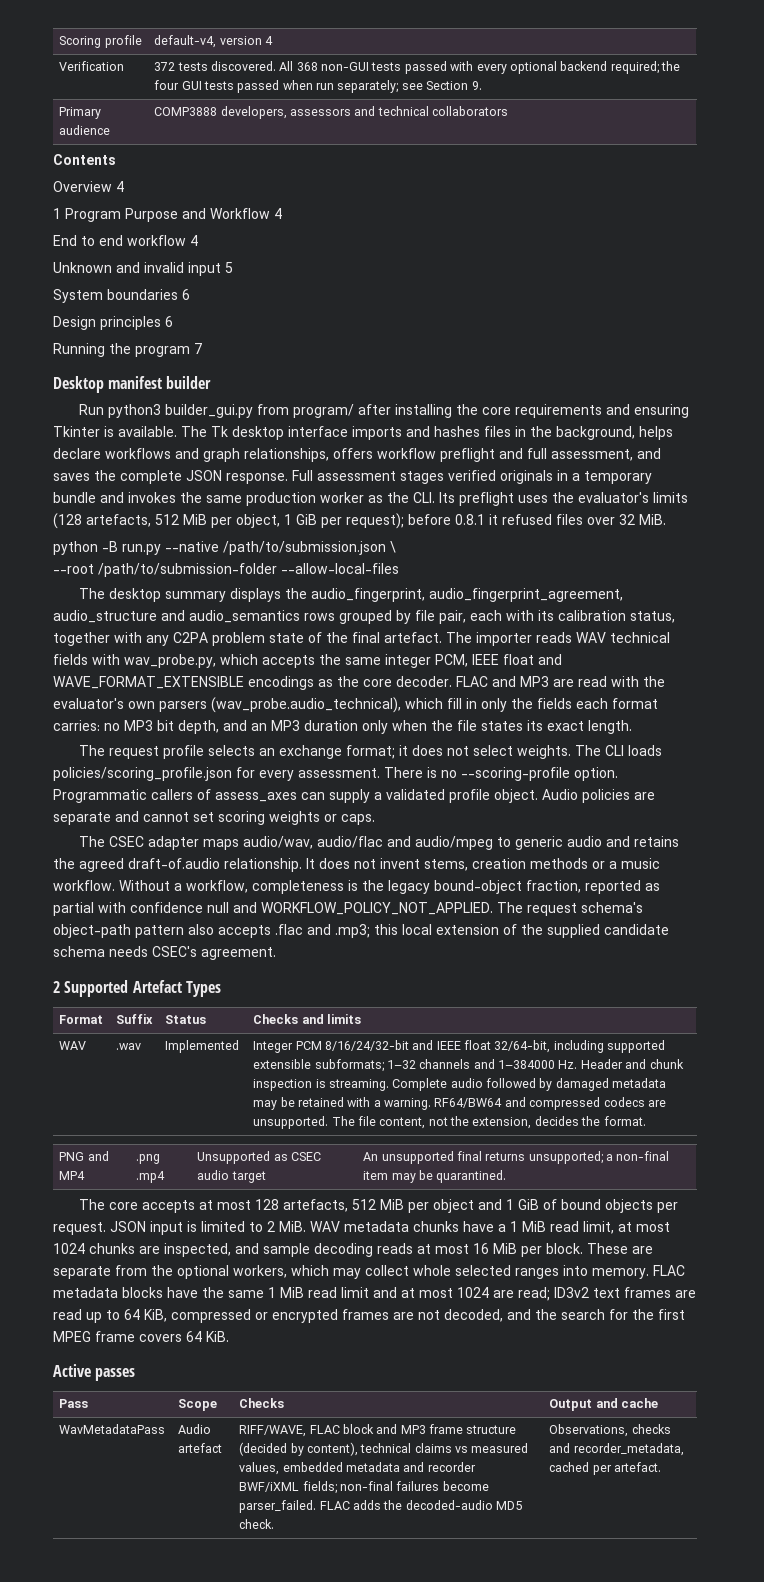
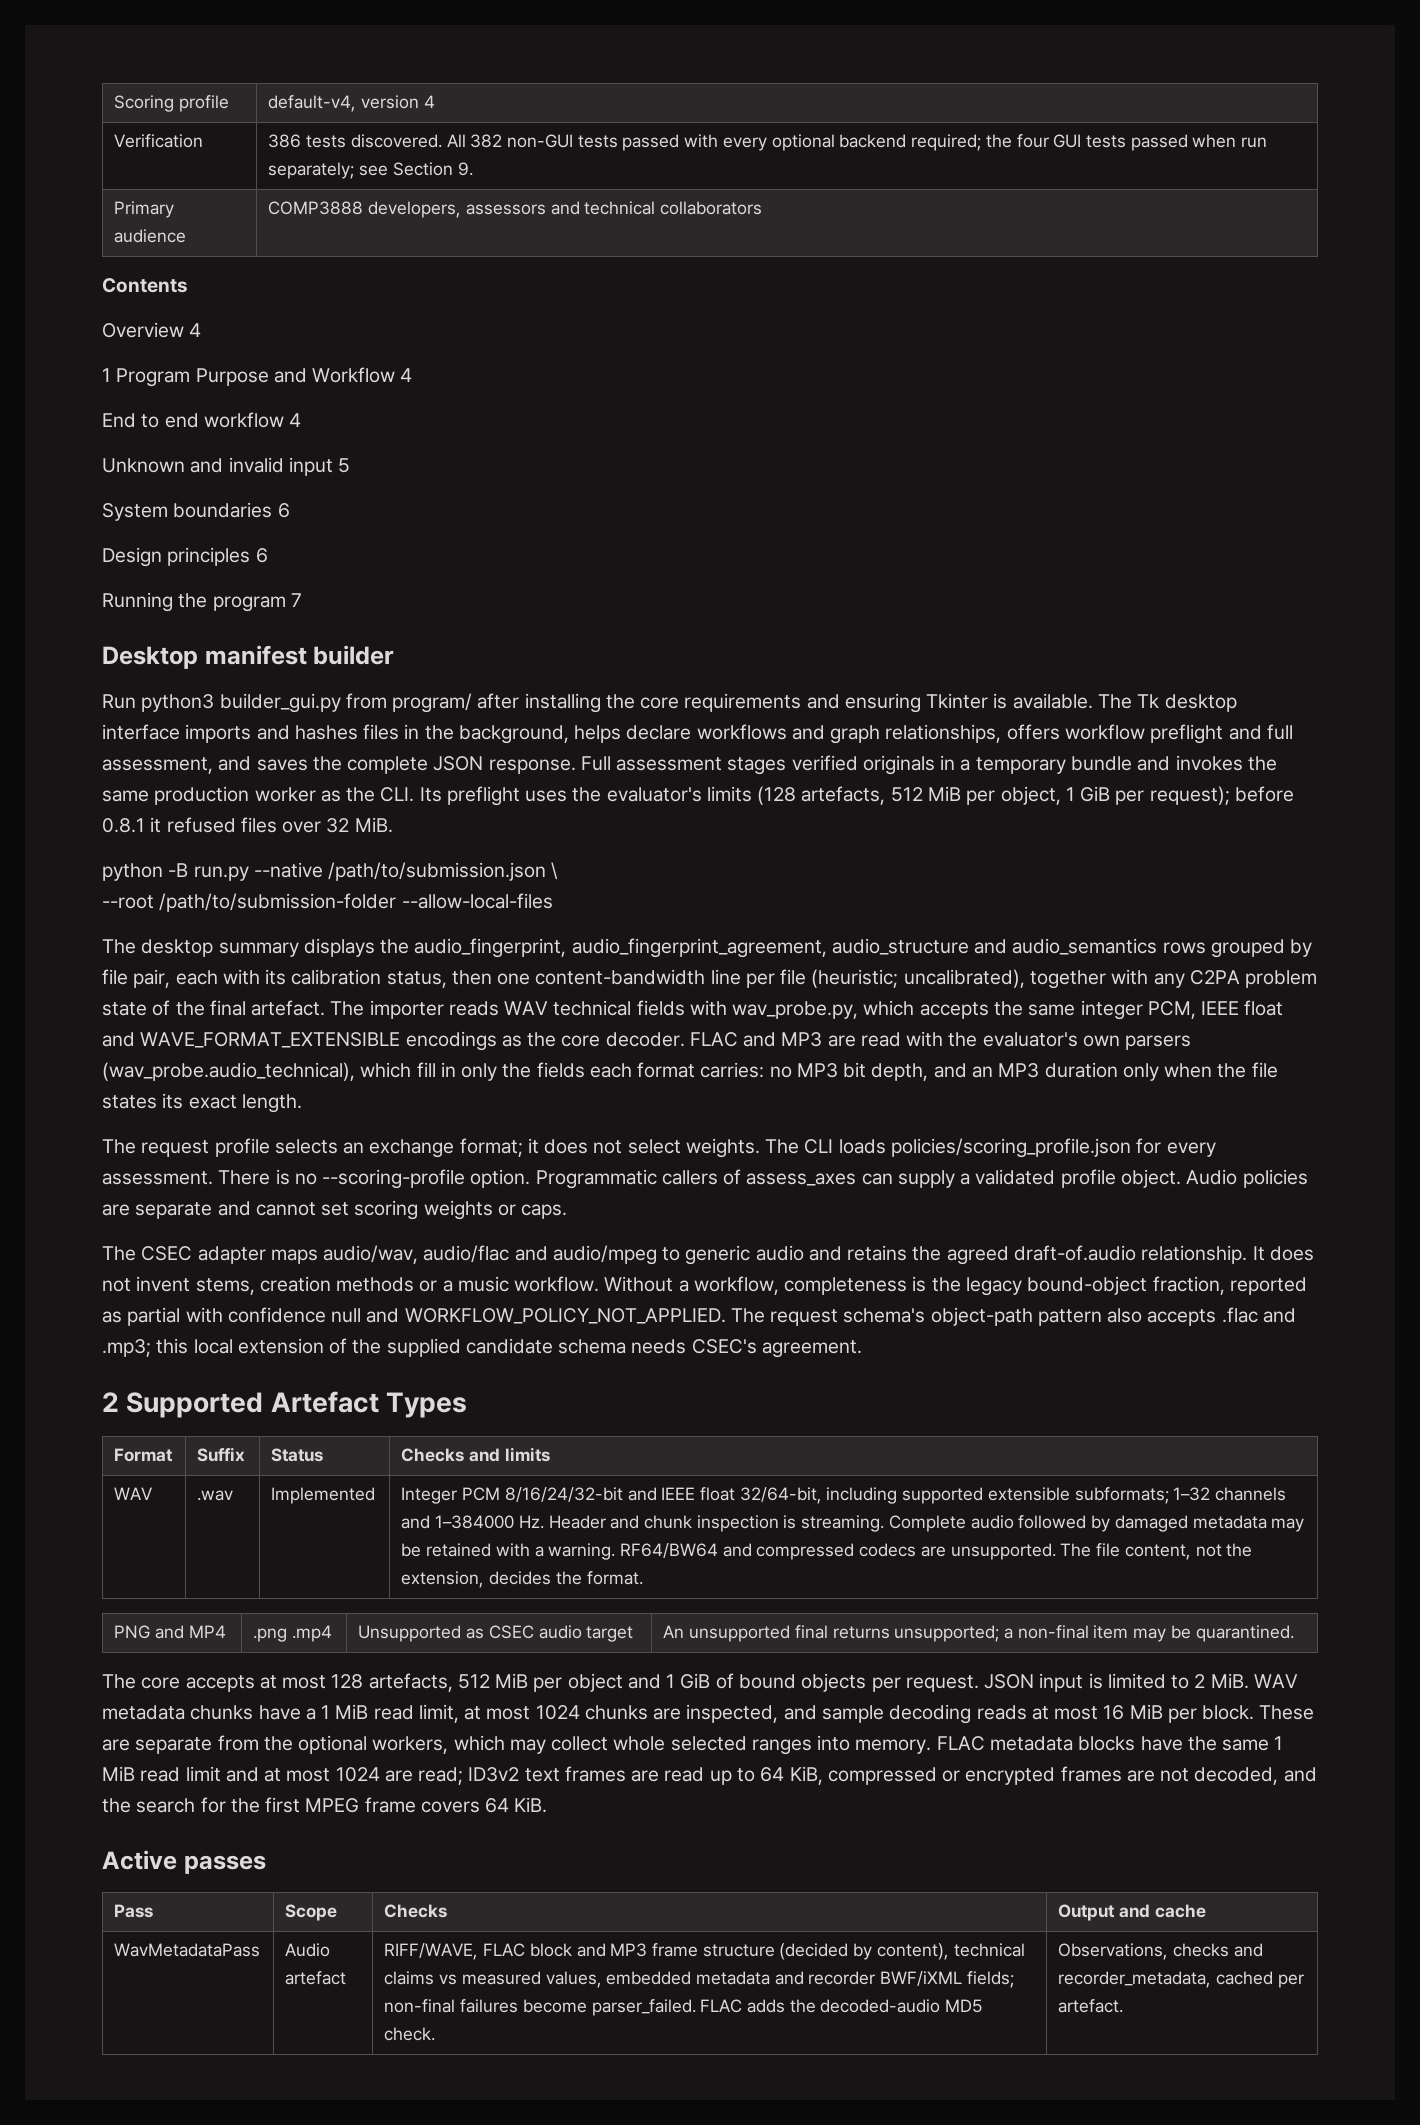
- Verification | 372 tests discovered. All 368 non-GUI tests passed with every optional backend required; the four GUI tests passed when run separately; see Section 9.
+ Verification | 386 tests discovered. All 382 non-GUI tests passed with every optional backend required; the four GUI tests passed when run separately; see Section 9.
- The desktop summary displays the audio_fingerprint, audio_fingerprint_agreement, audio_structure and audio_semantics rows grouped by file pair, each with its calibration status, together with any C2PA problem state of the final artefact.
+ The desktop summary displays the audio_fingerprint, audio_fingerprint_agreement, audio_structure and audio_semantics rows grouped by file pair, each with its calibration status, then one content-bandwidth line per file (heuristic; uncalibrated), together with any C2PA problem state of the final artefact.

